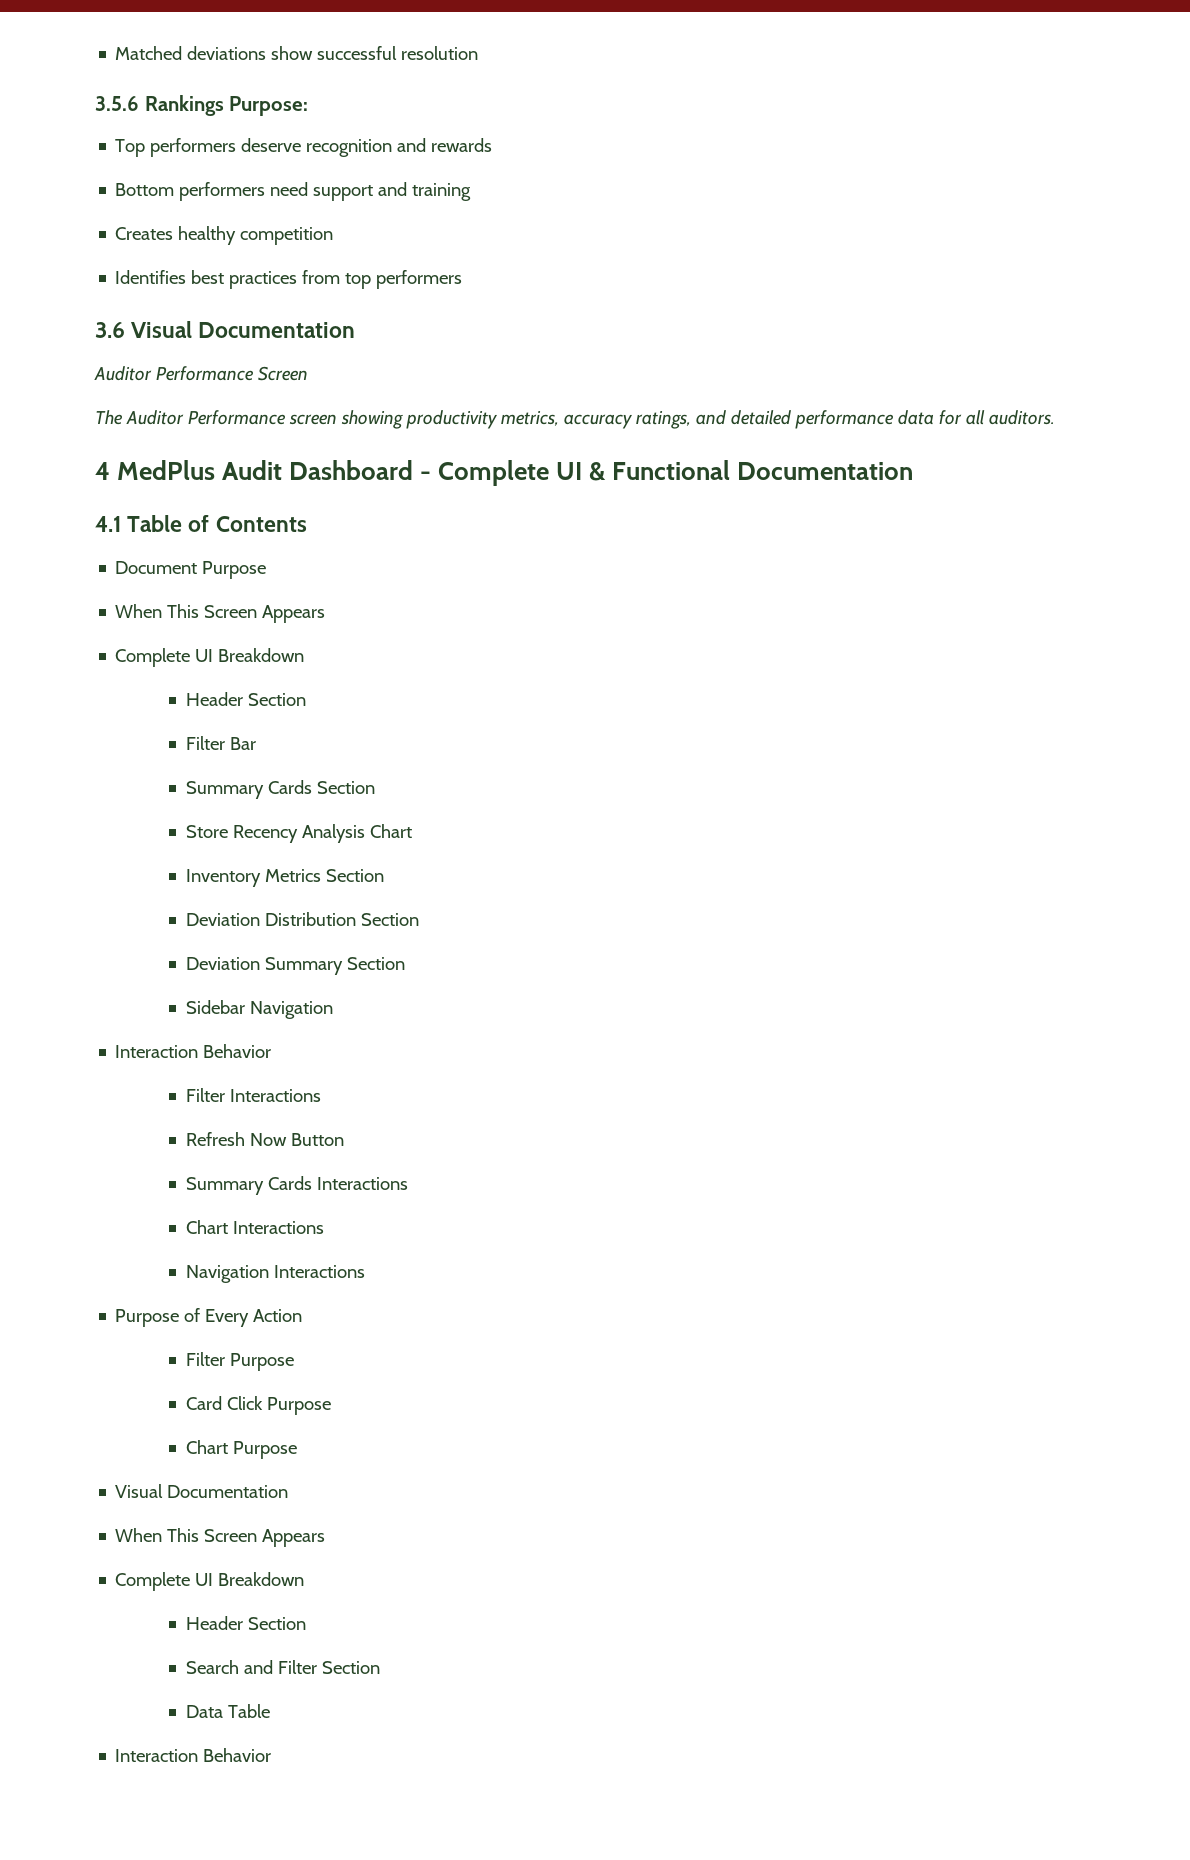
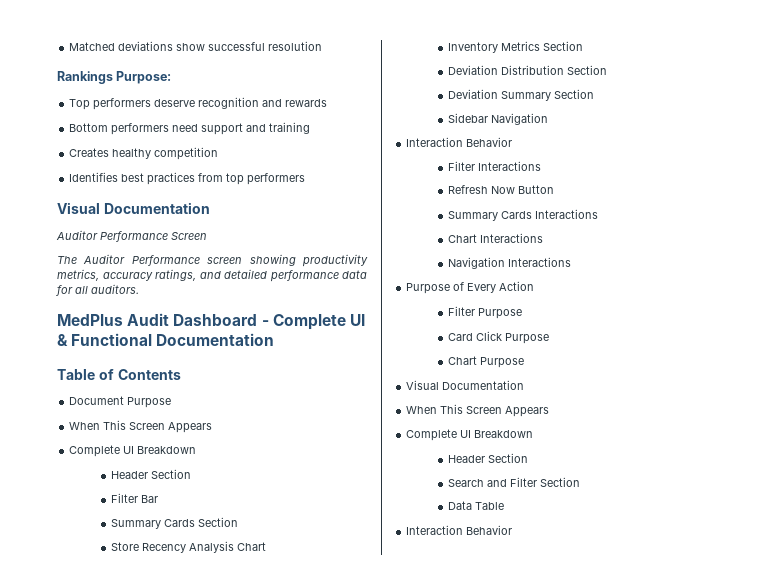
- 3.5.6 Rankings Purpose:
+ Rankings Purpose:
  Identifies best practices from top performers
- 3.6 Visual Documentation
+ Visual Documentation
- 4 MedPlus Audit Dashboard - Complete UI & Functional Documentation
+ MedPlus Audit Dashboard - Complete UI & Functional Documentation
- 4.1 Table of Contents
+ Table of Contents

